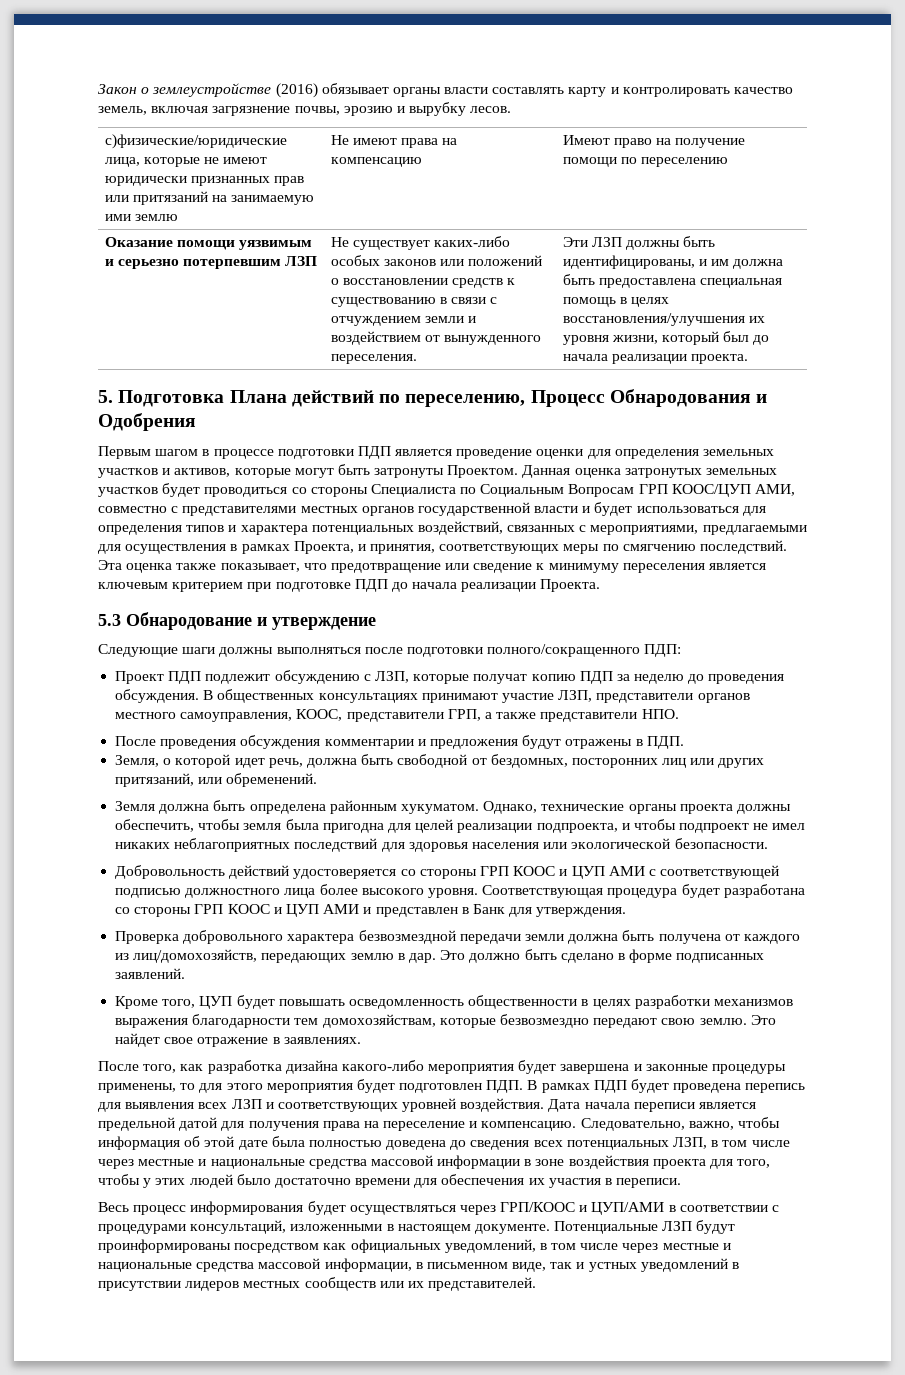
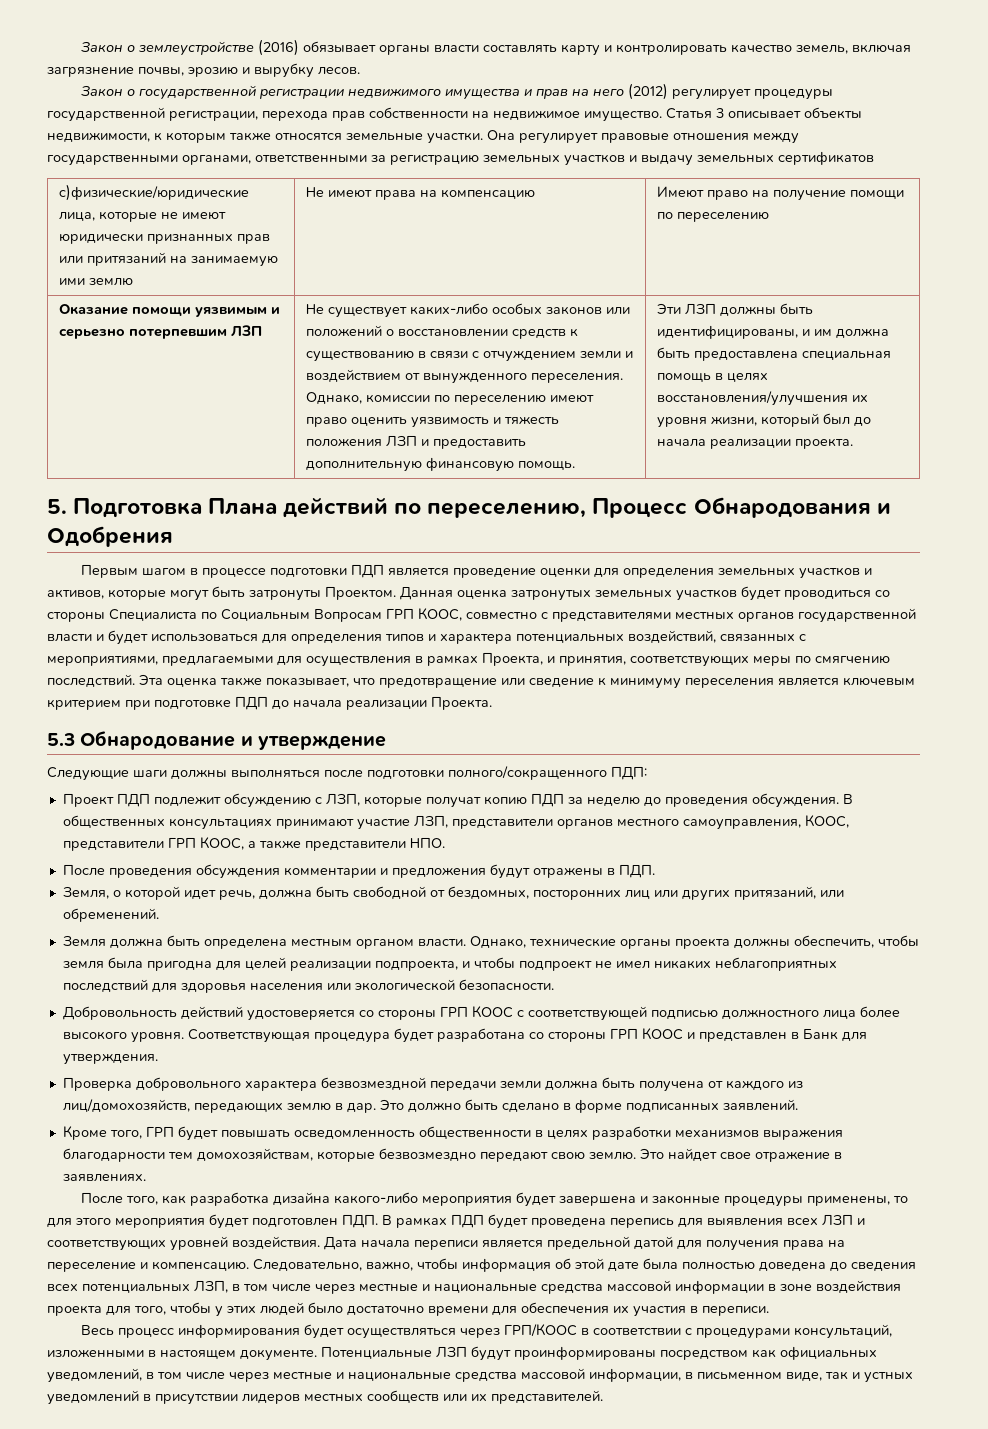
+ Закон о государственной регистрации недвижимого имущества и прав на него (2012) регулирует процедуры государственной регистрации, перехода прав собственности на недвижимое имущество. Статья 3 описывает объекты недвижимости, к которым также относятся земельные участки. Она регулирует правовые отношения между государственными органами, ответственными за регистрацию земельных участков и выдачу земельных сертификатов
+ Однако, комиссии по переселению имеют право оценить уязвимость и тяжесть положения ЛЗП и предоставить дополнительную финансовую помощь.
- Данная оценка затронутых земельных участков будет проводиться со стороны Специалиста по Социальным Вопросам ГРП КООС/ЦУП АМИ, совместно с представителями местных органов государственной власти и будет использоваться для определения типов и характера потенциальных воздействий, связанных с мероприятиями, предлагаемыми для осуществления в рамках Проекта, и принятия, соответствующих меры по смягчению последствий.
+ Данная оценка затронутых земельных участков будет проводиться со стороны Специалиста по Социальным Вопросам ГРП КООС, совместно с представителями местных органов государственной власти и будет использоваться для определения типов и характера потенциальных воздействий, связанных с мероприятиями, предлагаемыми для осуществления в рамках Проекта, и принятия, соответствующих меры по смягчению последствий.
- В общественных консультациях принимают участие ЛЗП, представители органов местного самоуправления, КООС, представители ГРП, а также представители НПО.
+ В общественных консультациях принимают участие ЛЗП, представители органов местного самоуправления, КООС, представители ГРП КООС, а также представители НПО.
- Земля должна быть определена районным хукуматом.
+ Земля должна быть определена местным органом власти.
- Добровольность действий удостоверяется со стороны ГРП КООС и ЦУП АМИ с соответствующей подписью должностного лица более высокого уровня.
+ Добровольность действий удостоверяется со стороны ГРП КООС с соответствующей подписью должностного лица более высокого уровня.
- Соответствующая процедура будет разработана со стороны ГРП КООС и ЦУП АМИ и представлен в Банк для утверждения.
+ Соответствующая процедура будет разработана со стороны ГРП КООС и представлен в Банк для утверждения.
- Кроме того, ЦУП будет повышать осведомленность общественности в целях разработки механизмов выражения благодарности тем домохозяйствам, которые безвозмездно передают свою землю.
+ Кроме того, ГРП будет повышать осведомленность общественности в целях разработки механизмов выражения благодарности тем домохозяйствам, которые безвозмездно передают свою землю.
- Весь процесс информирования будет осуществляться через ГРП/КООС и ЦУП/АМИ в соответствии с процедурами консультаций, изложенными в настоящем документе.
+ Весь процесс информирования будет осуществляться через ГРП/КООС в соответствии с процедурами консультаций, изложенными в настоящем документе.

